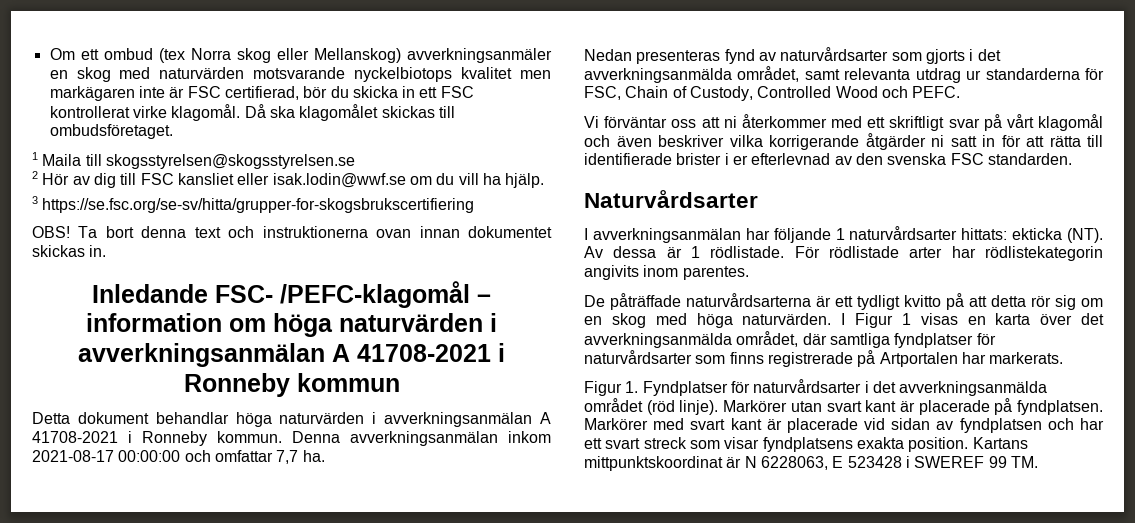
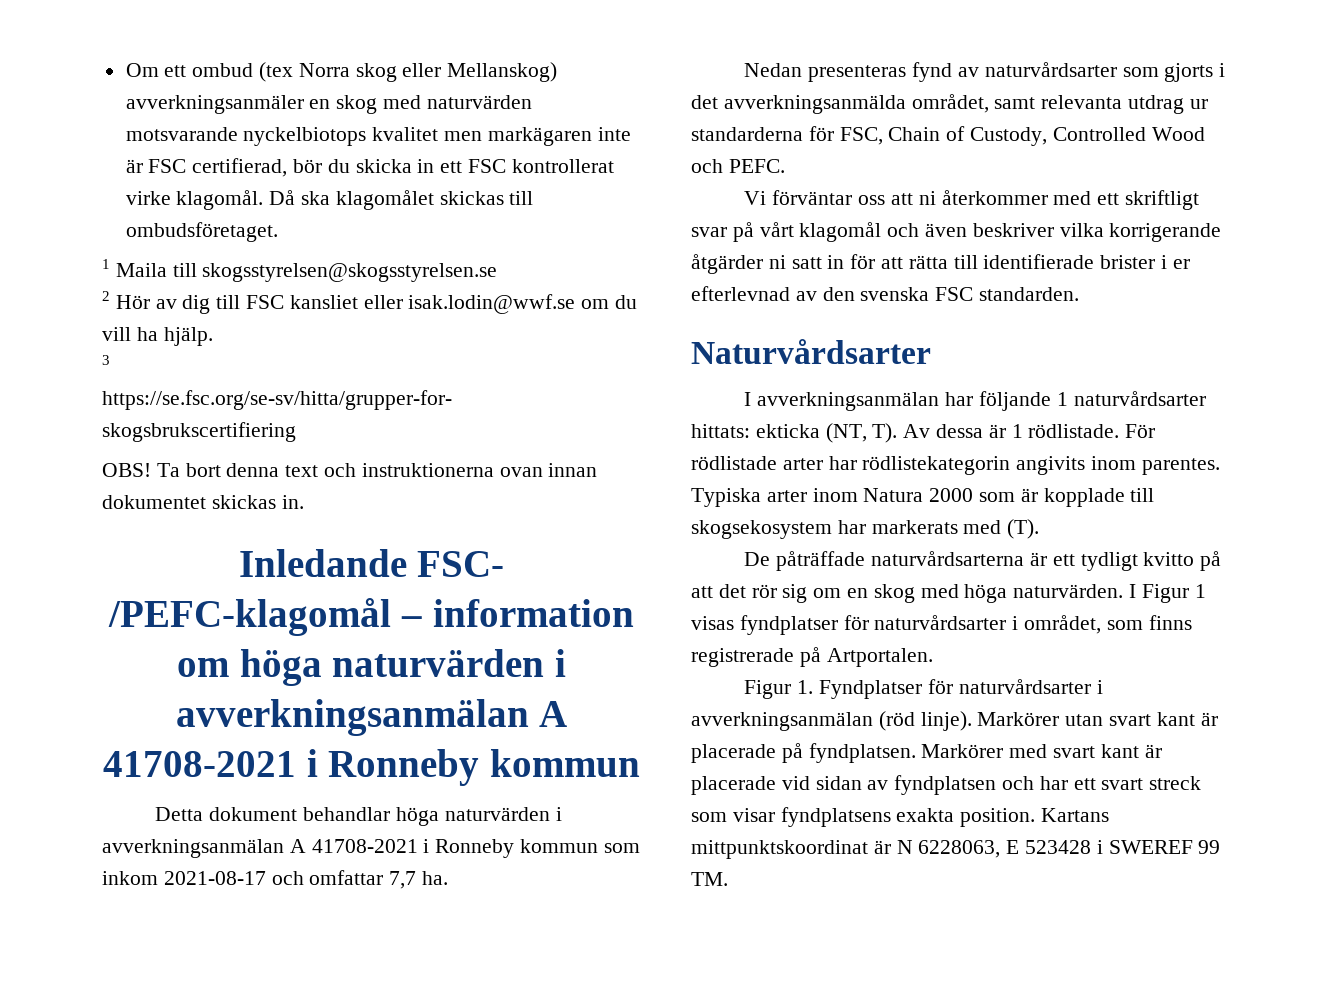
- Detta dokument behandlar höga naturvärden i avverkningsanmälan A 41708-2021 i Ronneby kommun. Denna avverkningsanmälan inkom 2021-08-17 00:00:00 och omfattar 7,7 ha.
+ Detta dokument behandlar höga naturvärden i avverkningsanmälan A 41708-2021 i Ronneby kommun som inkom 2021-08-17 och omfattar 7,7 ha.
- I avverkningsanmälan har följande 1 naturvårdsarter hittats: ekticka (NT). Av dessa är 1 rödlistade.
+ I avverkningsanmälan har följande 1 naturvårdsarter hittats: ekticka (NT, T). Av dessa är 1 rödlistade.
+ Typiska arter inom Natura 2000 som är kopplade till skogsekosystem har markerats med (T).
- De påträffade naturvårdsarterna är ett tydligt kvitto på att detta rör sig om en skog med höga naturvärden.
+ De påträffade naturvårdsarterna är ett tydligt kvitto på att det rör sig om en skog med höga naturvärden.
- I Figur 1 visas en karta över det avverkningsanmälda området, där samtliga fyndplatser för naturvårdsarter som finns registrerade på Artportalen har markerats.
+ I Figur 1 visas fyndplatser för naturvårdsarter i området, som finns registrerade på Artportalen.
- Figur 1. Fyndplatser för naturvårdsarter i det avverkningsanmälda området (röd linje).
+ Figur 1. Fyndplatser för naturvårdsarter i avverkningsanmälan (röd linje).

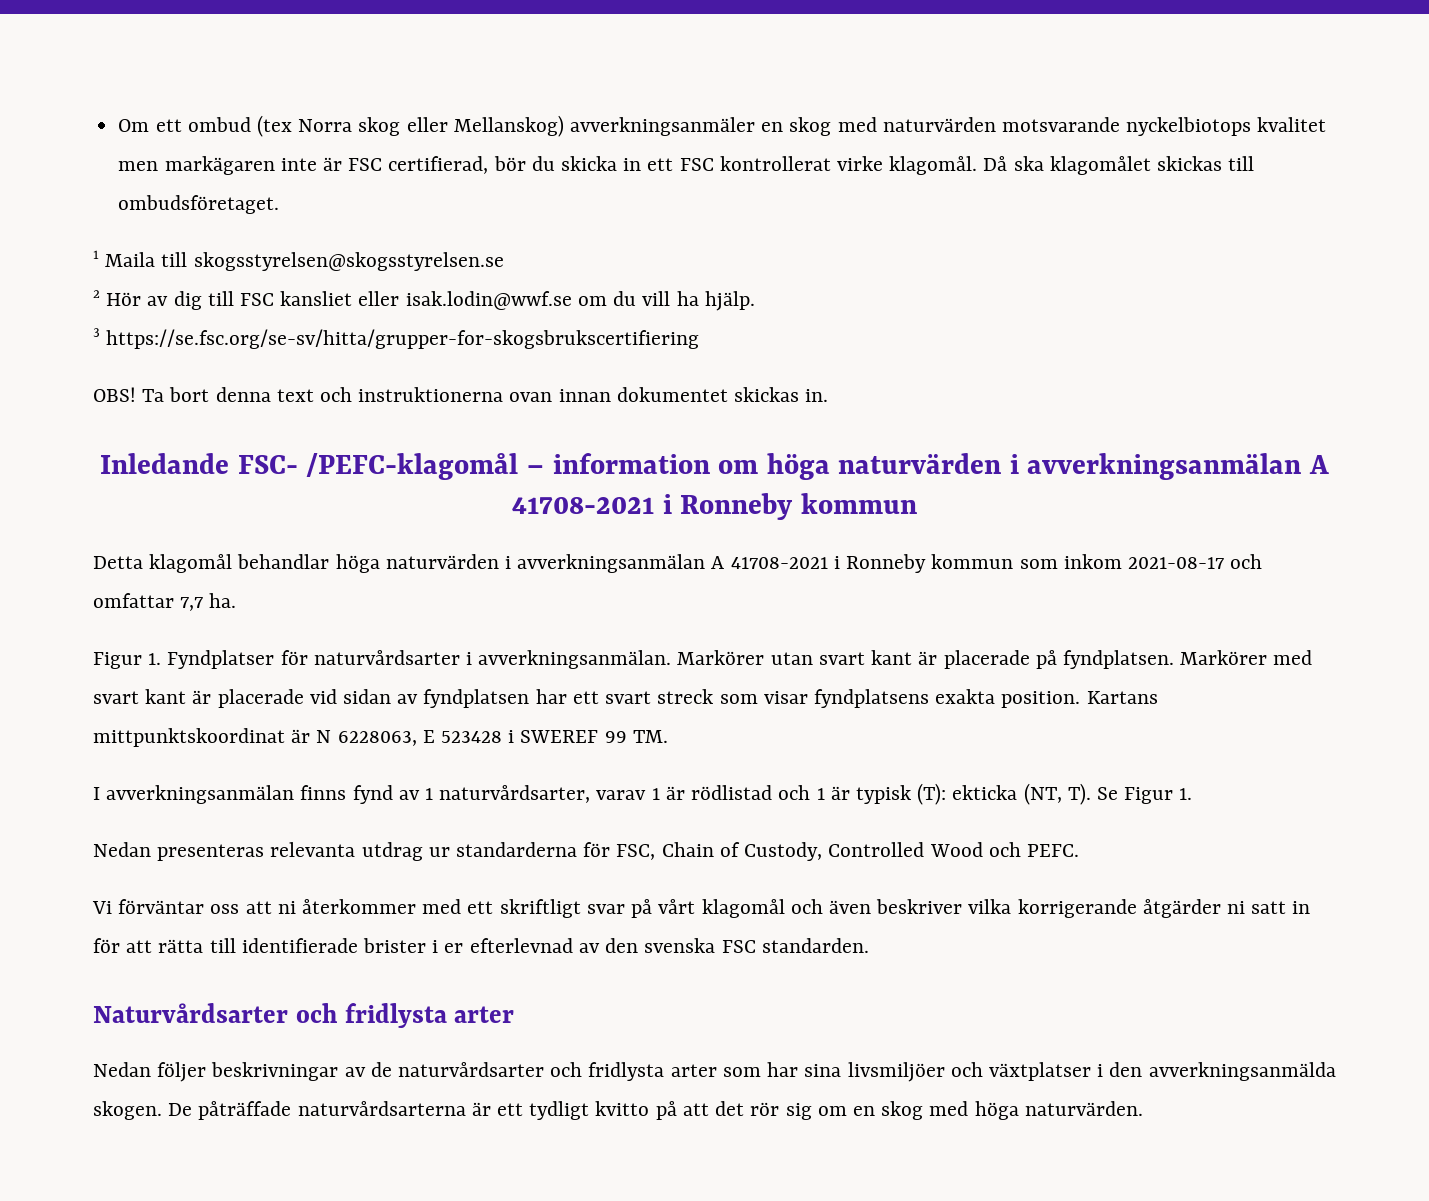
- Detta dokument behandlar höga naturvärden i avverkningsanmälan A 41708-2021 i Ronneby kommun som inkom 2021-08-17 och omfattar 7,7 ha.
+ Detta klagomål behandlar höga naturvärden i avverkningsanmälan A 41708-2021 i Ronneby kommun som inkom 2021-08-17 och omfattar 7,7 ha.
- Nedan presenteras fynd av naturvårdsarter som gjorts i det avverkningsanmälda området, samt relevanta utdrag ur standarderna för FSC, Chain of Custody, Controlled Wood och PEFC.
+ Figur 1. Fyndplatser för naturvårdsarter i avverkningsanmälan. Markörer utan svart kant är placerade på fyndplatsen. Markörer med svart kant är placerade vid sidan av fyndplatsen har ett svart streck som visar fyndplatsens exakta position. Kartans mittpunktskoordinat är N 6228063, E 523428 i SWEREF 99 TM.
+ I avverkningsanmälan finns fynd av 1 naturvårdsarter, varav 1 är rödlistad och 1 är typisk (T): ekticka (NT, T). Se Figur 1.
+ Nedan presenteras relevanta utdrag ur standarderna för FSC, Chain of Custody, Controlled Wood och PEFC.
- Naturvårdsarter
- I avverkningsanmälan har följande 1 naturvårdsarter hittats: ekticka (NT, T). Av dessa är 1 rödlistade. För rödlistade arter har rödlistekategorin angivits inom parentes. Typiska arter inom Natura 2000 som är kopplade till skogsekosystem har markerats med (T).
- De påträffade naturvårdsarterna är ett tydligt kvitto på att det rör sig om en skog med höga naturvärden. I Figur 1 visas fyndplatser för naturvårdsarter i området, som finns registrerade på Artportalen.
- Figur 1. Fyndplatser för naturvårdsarter i avverkningsanmälan (röd linje). Markörer utan svart kant är placerade på fyndplatsen. Markörer med svart kant är placerade vid sidan av fyndplatsen och har ett svart streck som visar fyndplatsens exakta position. Kartans mittpunktskoordinat är N 6228063, E 523428 i SWEREF 99 TM.
+ Naturvårdsarter och fridlysta arter
+ Nedan följer beskrivningar av de naturvårdsarter och fridlysta arter som har sina livsmiljöer och växtplatser i den avverkningsanmälda skogen. De påträffade naturvårdsarterna är ett tydligt kvitto på att det rör sig om en skog med höga naturvärden.

